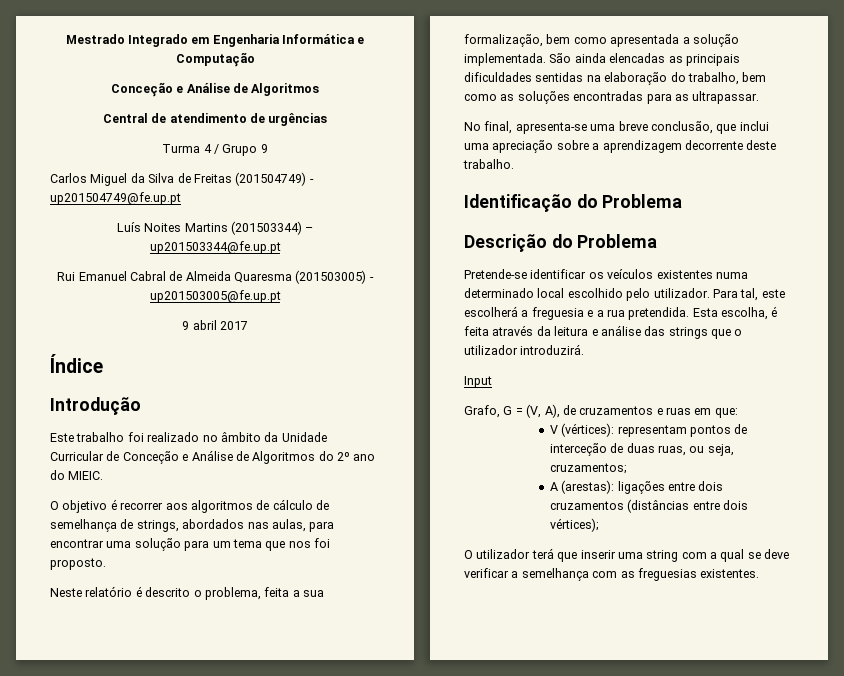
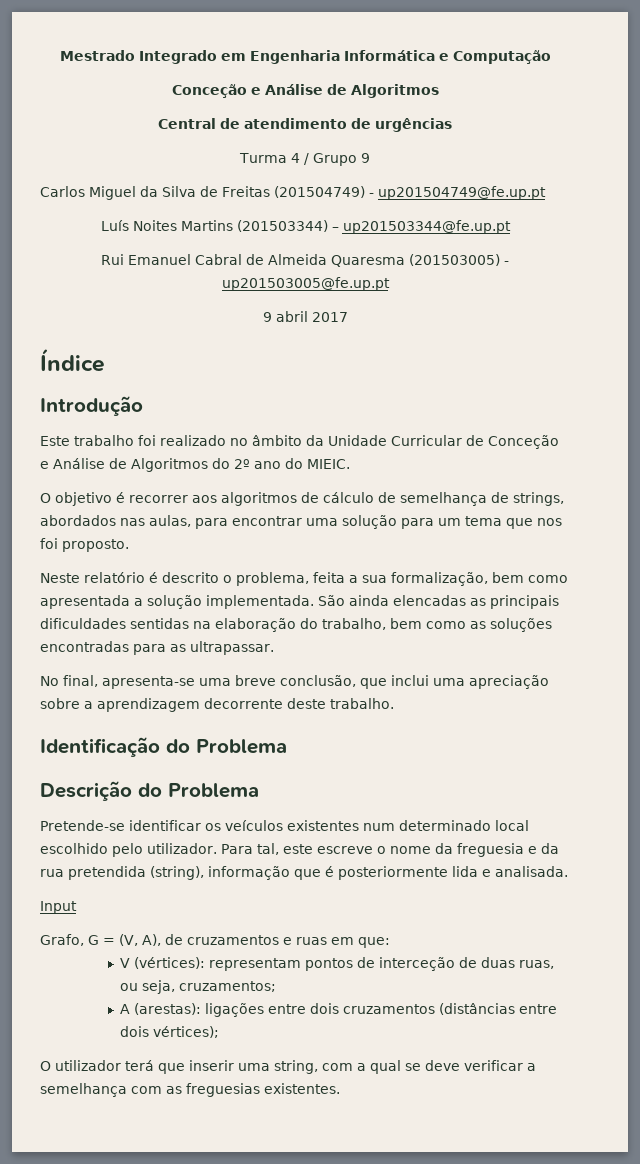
- Pretende-se identificar os veículos existentes numa determinado local escolhido pelo utilizador.
+ Pretende-se identificar os veículos existentes num determinado local escolhido pelo utilizador.
- Para tal, este escolherá a freguesia e a rua pretendida. Esta escolha, é feita através da leitura e análise das strings que o utilizador introduzirá.
+ Para tal, este escreve o nome da freguesia e da rua pretendida (string), informação que é posteriormente lida e analisada.
- O utilizador terá que inserir uma string com a qual se deve verificar a semelhança com as freguesias existentes.
+ O utilizador terá que inserir uma string, com a qual se deve verificar a semelhança com as freguesias existentes.

